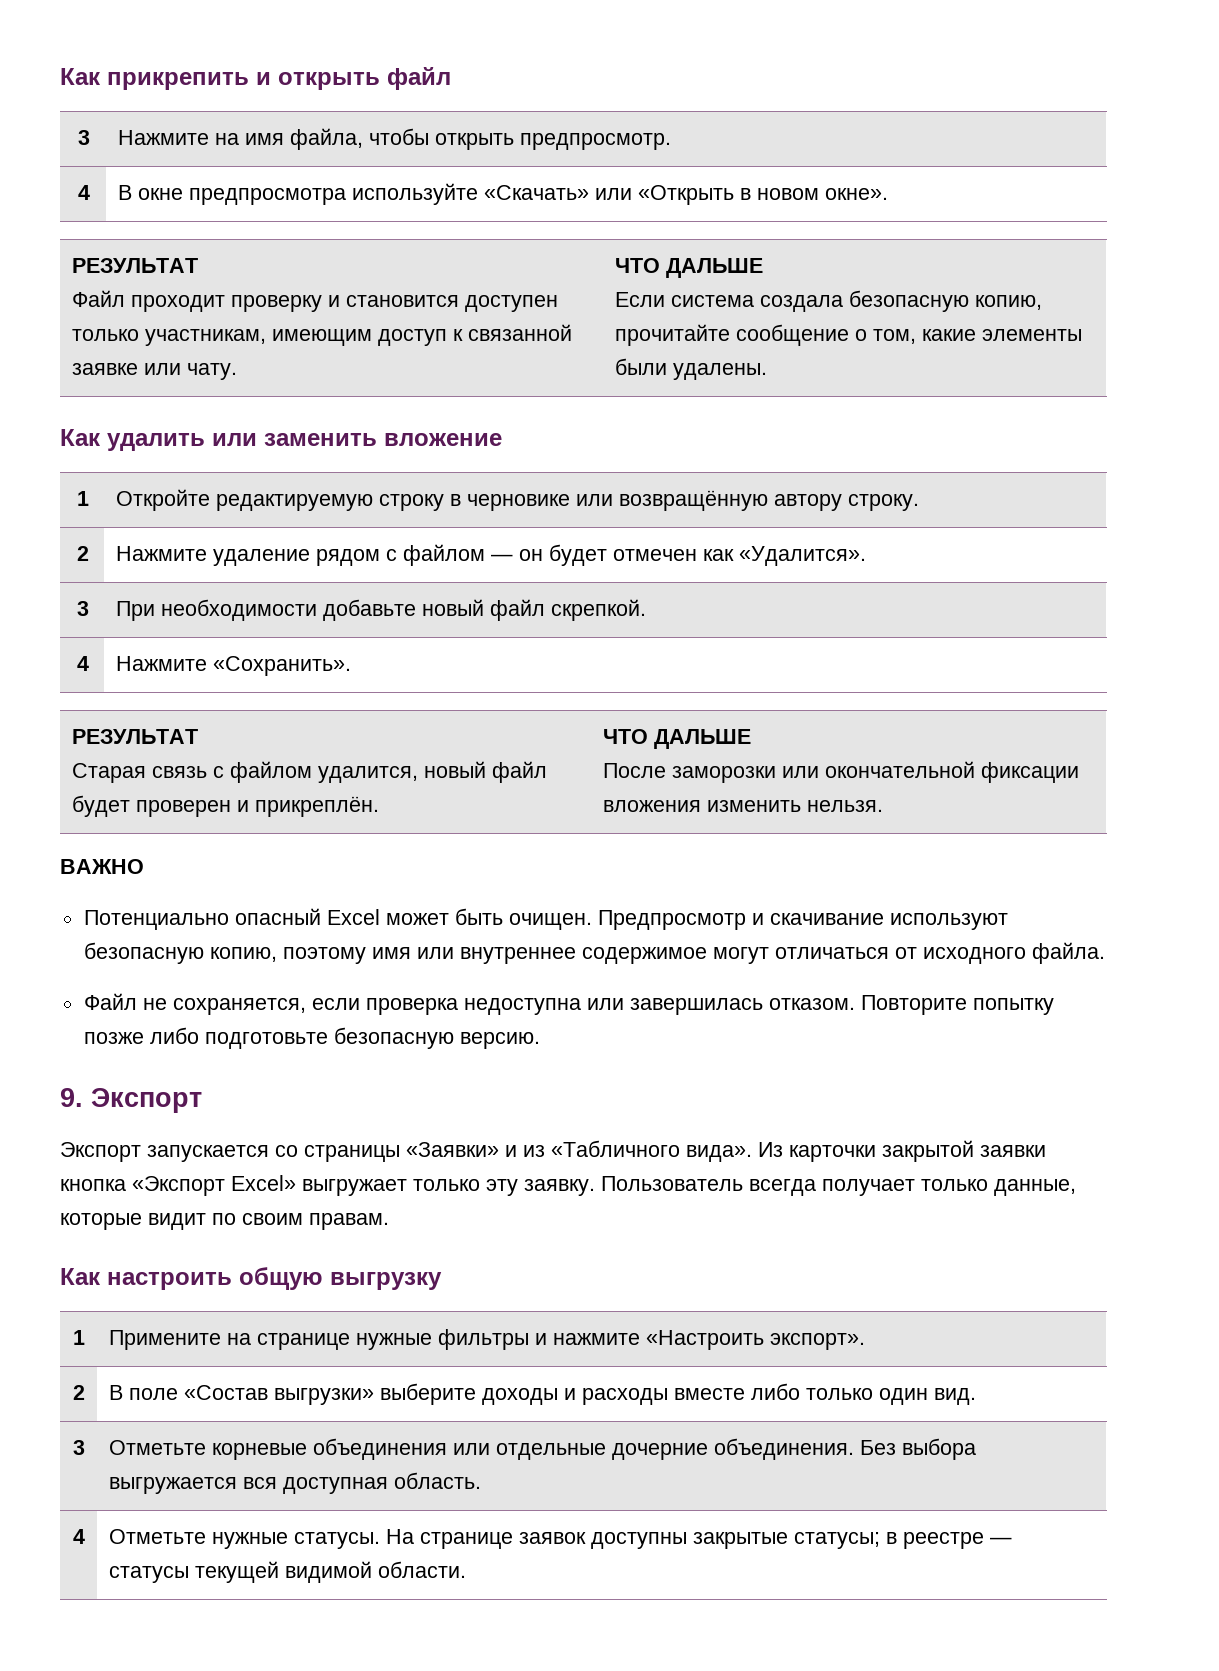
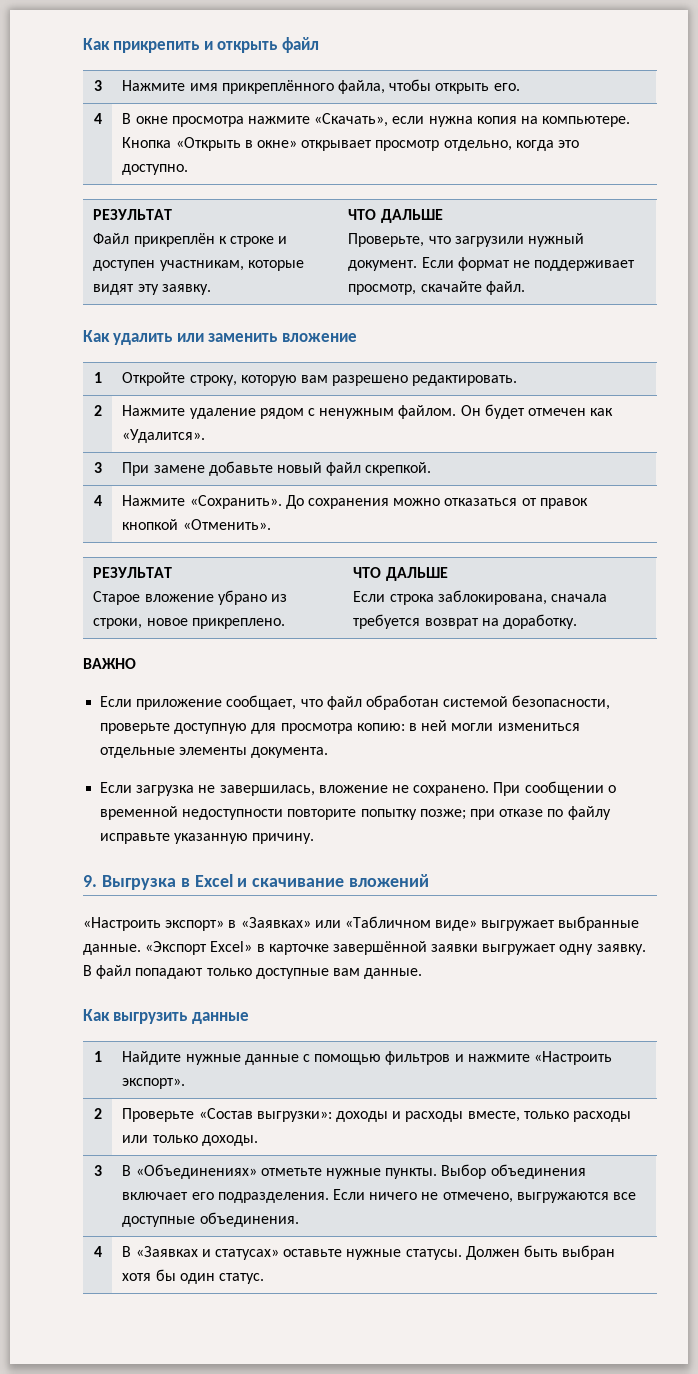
- 3 | Нажмите на имя файла, чтобы открыть предпросмотр.
+ 3 | Нажмите имя прикреплённого файла, чтобы открыть его.
- 4 | В окне предпросмотра используйте «Скачать» или «Открыть в новом окне».
+ 4 | В окне просмотра нажмите «Скачать», если нужна копия на компьютере. Кнопка «Открыть в окне» открывает просмотр отдельно, когда это доступно.
  РЕЗУЛЬТАТ
- Файл проходит проверку и становится доступен только участникам, имеющим доступ к связанной заявке или чату. | ЧТО ДАЛЬШЕ
- Если система создала безопасную копию, прочитайте сообщение о том, какие элементы были удалены.
+ Файл прикреплён к строке и доступен участникам, которые видят эту заявку. | ЧТО ДАЛЬШЕ
+ Проверьте, что загрузили нужный документ. Если формат не поддерживает просмотр, скачайте файл.
- 1 | Откройте редактируемую строку в черновике или возвращённую автору строку.
+ 1 | Откройте строку, которую вам разрешено редактировать.
- 2 | Нажмите удаление рядом с файлом — он будет отмечен как «Удалится».
+ 2 | Нажмите удаление рядом с ненужным файлом. Он будет отмечен как «Удалится».
- 3 | При необходимости добавьте новый файл скрепкой.
+ 3 | При замене добавьте новый файл скрепкой.
- 4 | Нажмите «Сохранить».
+ 4 | Нажмите «Сохранить». До сохранения можно отказаться от правок кнопкой «Отменить».
  РЕЗУЛЬТАТ
- Старая связь с файлом удалится, новый файл будет проверен и прикреплён. | ЧТО ДАЛЬШЕ
- После заморозки или окончательной фиксации вложения изменить нельзя.
+ Старое вложение убрано из строки, новое прикреплено. | ЧТО ДАЛЬШЕ
+ Если строка заблокирована, сначала требуется возврат на доработку.
  ВАЖНО
- Потенциально опасный Excel может быть очищен. Предпросмотр и скачивание используют безопасную копию, поэтому имя или внутреннее содержимое могут отличаться от исходного файла.
- Файл не сохраняется, если проверка недоступна или завершилась отказом. Повторите попытку позже либо подготовьте безопасную версию.
- 9. Экспорт
- Экспорт запускается со страницы «Заявки» и из «Табличного вида». Из карточки закрытой заявки кнопка «Экспорт Excel» выгружает только эту заявку. Пользователь всегда получает только данные, которые видит по своим правам.
- Как настроить общую выгрузку
- 1 | Примените на странице нужные фильтры и нажмите «Настроить экспорт».
+ Если приложение сообщает, что файл обработан системой безопасности, проверьте доступную для просмотра копию: в ней могли измениться отдельные элементы документа.
+ Если загрузка не завершилась, вложение не сохранено. При сообщении о временной недоступности повторите попытку позже; при отказе по файлу исправьте указанную причину.
+ 9. Выгрузка в Excel и скачивание вложений
+ «Настроить экспорт» в «Заявках» или «Табличном виде» выгружает выбранные данные. «Экспорт Excel» в карточке завершённой заявки выгружает одну заявку. В файл попадают только доступные вам данные.
+ Как выгрузить данные
+ 1 | Найдите нужные данные с помощью фильтров и нажмите «Настроить экспорт».
- 2 | В поле «Состав выгрузки» выберите доходы и расходы вместе либо только один вид.
- 3 | Отметьте корневые объединения или отдельные дочерние объединения. Без выбора выгружается вся доступная область.
- 4 | Отметьте нужные статусы. На странице заявок доступны закрытые статусы; в реестре — статусы текущей видимой области.
+ 2 | Проверьте «Состав выгрузки»: доходы и расходы вместе, только расходы или только доходы.
+ 3 | В «Объединениях» отметьте нужные пункты. Выбор объединения включает его подразделения. Если ничего не отмечено, выгружаются все доступные объединения.
+ 4 | В «Заявках и статусах» оставьте нужные статусы. Должен быть выбран хотя бы один статус.

